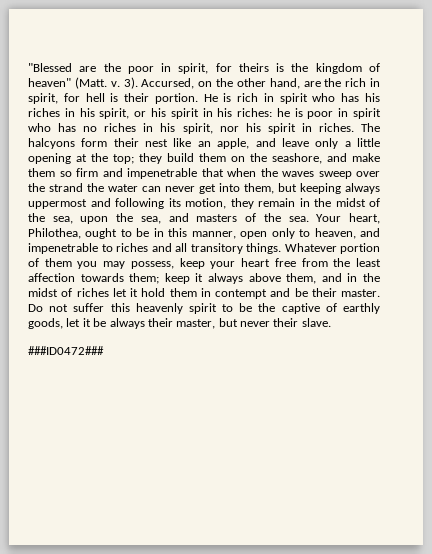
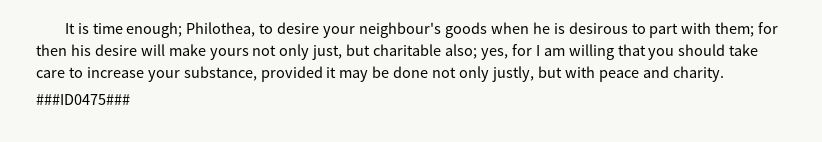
- "Blessed are the poor in spirit, for theirs is the kingdom of heaven" (Matt. v. 3). Accursed, on the other hand, are the rich in spirit, for hell is their portion. He is rich in spirit who has his riches in his spirit, or his spirit in his riches: he is poor in spirit who has no riches in his spirit, nor his spirit in riches. The halcyons form their nest like an apple, and leave only a little opening at the top; they build them on the seashore, and make them so firm and impenetrable that when the waves sweep over the strand the water can never get into them, but keeping always uppermost and following its motion, they remain in the midst of the sea, upon the sea, and masters of the sea. Your heart, Philothea, ought to be in this manner, open only to heaven, and impenetrable to riches and all transitory things. Whatever portion of them you may possess, keep your heart free from the least affection towards them; keep it always above them, and in the midst of riches let it hold them in contempt and be their master. Do not suffer this heavenly spirit to be the captive of earthly goods, let it be always their master, but never their slave.
- ###ID0472###
+ It is time enough; Philothea, to desire your neighbour's goods when he is desirous to part with them; for then his desire will make yours not only just, but charitable also; yes, for I am willing that you should take care to increase your substance, provided it may be done not only justly, but with peace and charity.
+ ###ID0475###

